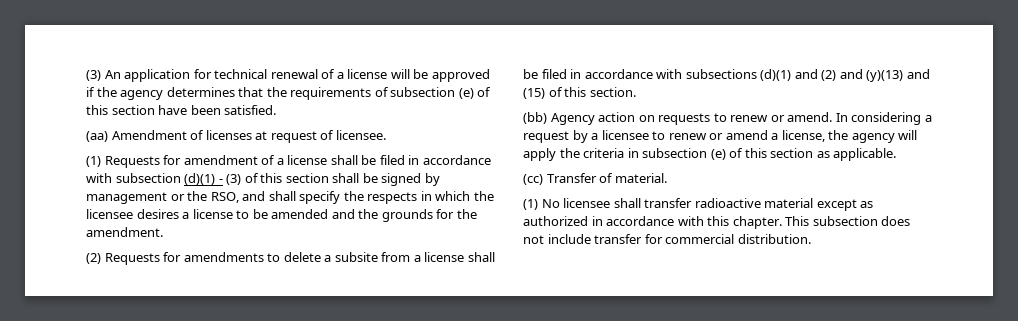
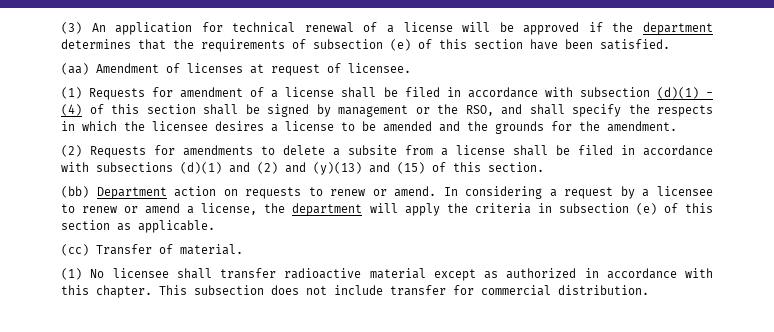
- (3) An application for technical renewal of a license will be approved if the agency determines that the requirements of subsection (e) of this section have been satisfied.
+ (3) An application for technical renewal of a license will be approved if the department determines that the requirements of subsection (e) of this section have been satisfied.
- (1) Requests for amendment of a license shall be filed in accordance with subsection (d)(1) - (3) of this section shall be signed by management or the RSO, and shall specify the respects in which the licensee desires a license to be amended and the grounds for the amendment.
+ (1) Requests for amendment of a license shall be filed in accordance with subsection (d)(1) - (4) of this section shall be signed by management or the RSO, and shall specify the respects in which the licensee desires a license to be amended and the grounds for the amendment.
- (bb) Agency action on requests to renew or amend.
+ (bb) Department action on requests to renew or amend.
- In considering a request by a licensee to renew or amend a license, the agency will apply the criteria in subsection (e) of this section as applicable.
+ In considering a request by a licensee to renew or amend a license, the department will apply the criteria in subsection (e) of this section as applicable.

